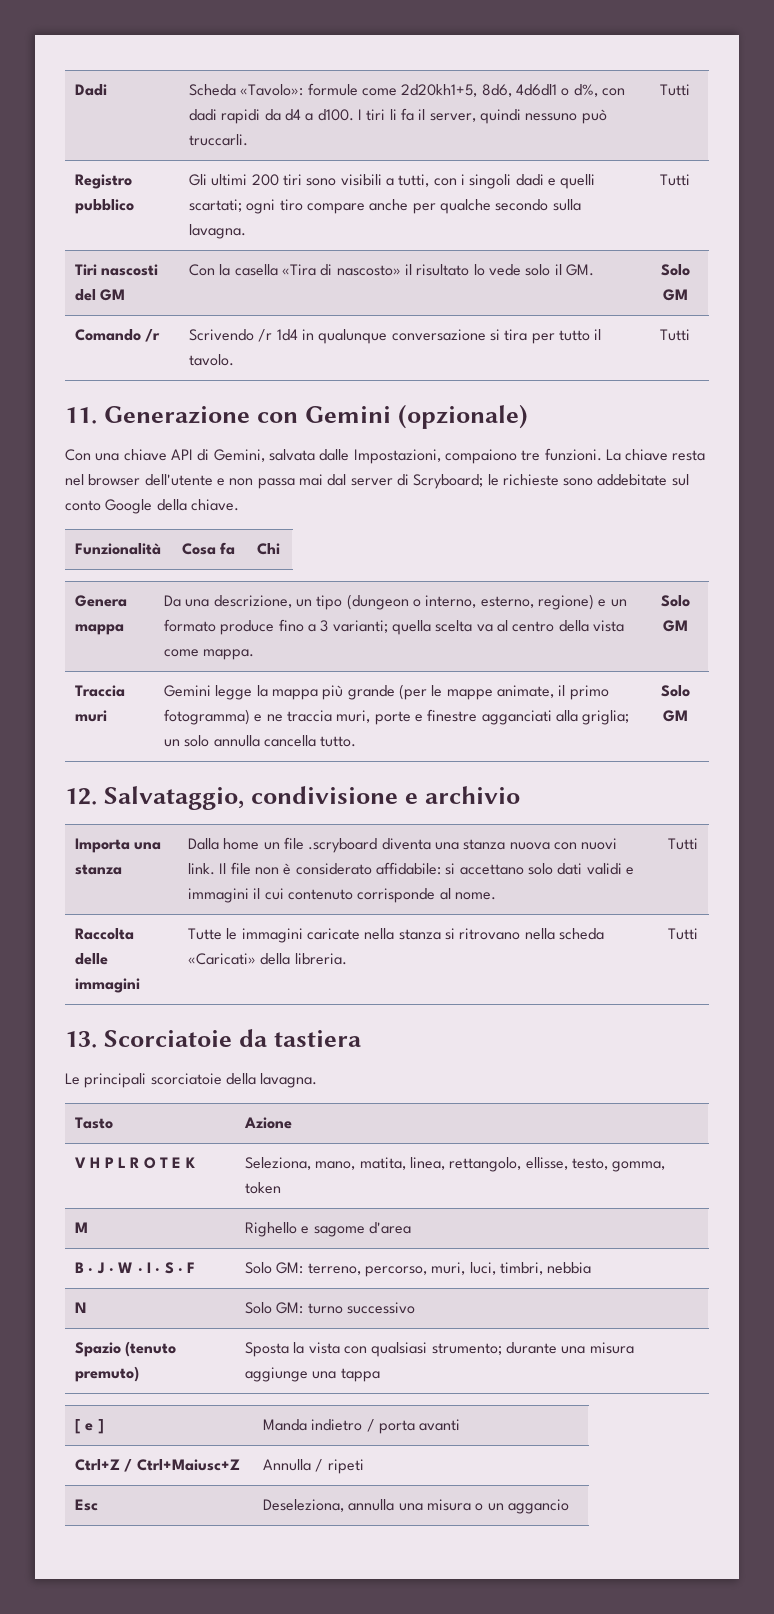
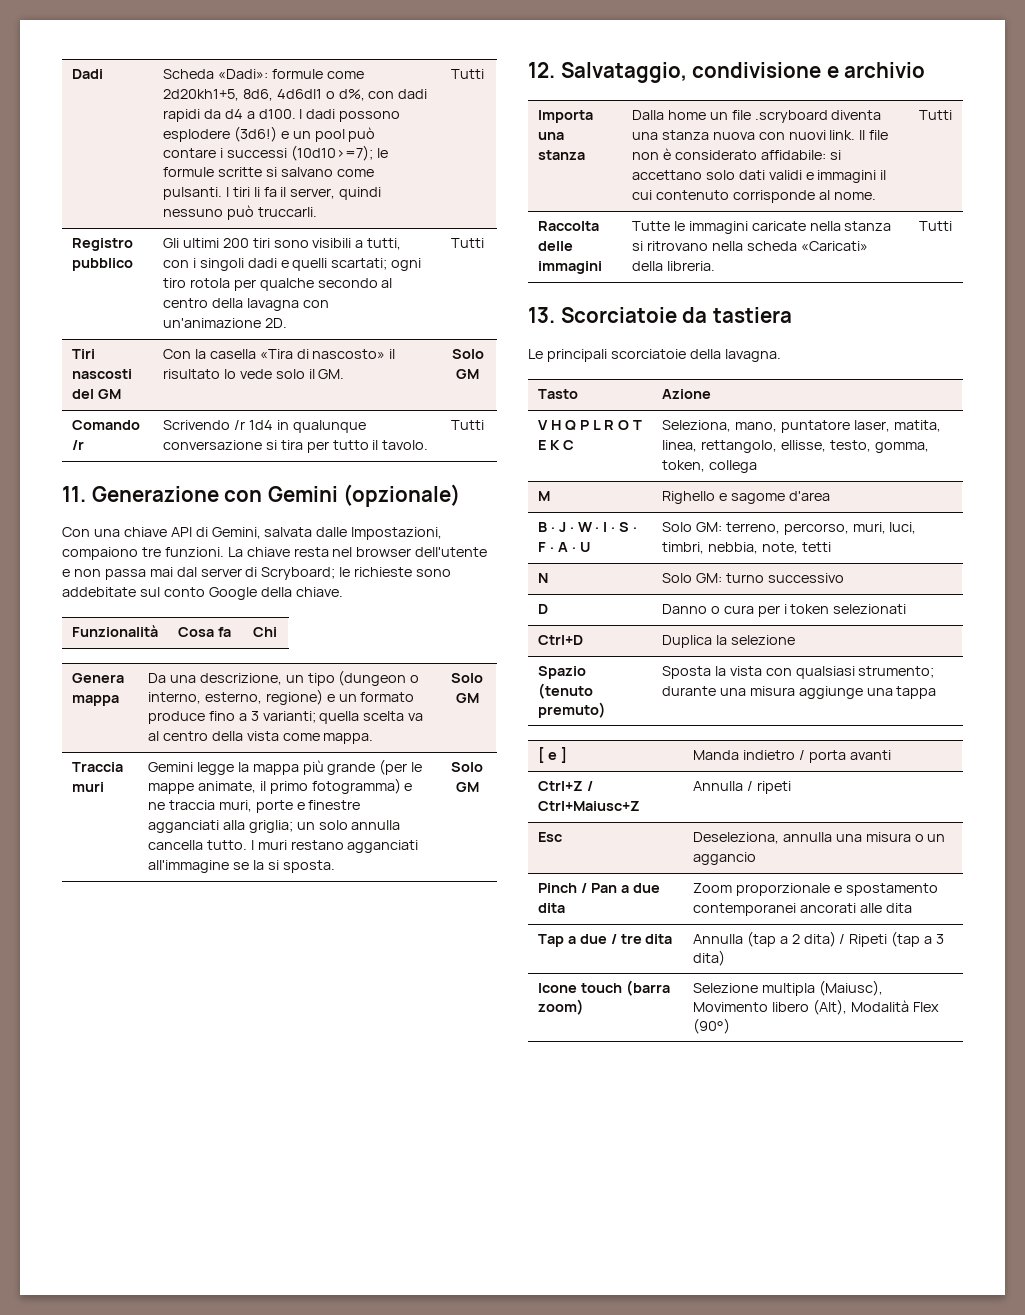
- Scheda «Tavolo»: formule come 2d20kh1+5, 8d6, 4d6dl1 o d%, con dadi rapidi da d4 a d100.
+ Scheda «Dadi»: formule come 2d20kh1+5, 8d6, 4d6dl1 o d%, con dadi rapidi da d4 a d100.
- I tiri li fa il server, quindi nessuno può truccarli.
+ I dadi possono esplodere (3d6!) e un pool può contare i successi (10d10>=7); le formule scritte si salvano come pulsanti. I tiri li fa il server, quindi nessuno può truccarli.
- Registro pubblico | Gli ultimi 200 tiri sono visibili a tutti, con i singoli dadi e quelli scartati; ogni tiro compare anche per qualche secondo sulla lavagna. | Tutti
+ Registro pubblico | Gli ultimi 200 tiri sono visibili a tutti, con i singoli dadi e quelli scartati; ogni tiro rotola per qualche secondo al centro della lavagna con un'animazione 2D. | Tutti
+ I muri restano agganciati all'immagine se la si sposta.
- V H P L R O T E K | Seleziona, mano, matita, linea, rettangolo, ellisse, testo, gomma, token
+ V H Q P L R O T E K C | Seleziona, mano, puntatore laser, matita, linea, rettangolo, ellisse, testo, gomma, token, collega
- B · J · W · I · S · F | Solo GM: terreno, percorso, muri, luci, timbri, nebbia
+ B · J · W · I · S · F · A · U | Solo GM: terreno, percorso, muri, luci, timbri, nebbia, note, tetti
+ D | Danno o cura per i token selezionati
+ Ctrl+D | Duplica la selezione
+ Pinch / Pan a due dita | Zoom proporzionale e spostamento contemporanei ancorati alle dita
+ Tap a due / tre dita | Annulla (tap a 2 dita) / Ripeti (tap a 3 dita)
+ Icone touch (barra zoom) | Selezione multipla (Maiusc), Movimento libero (Alt), Modalità Flex (90°)

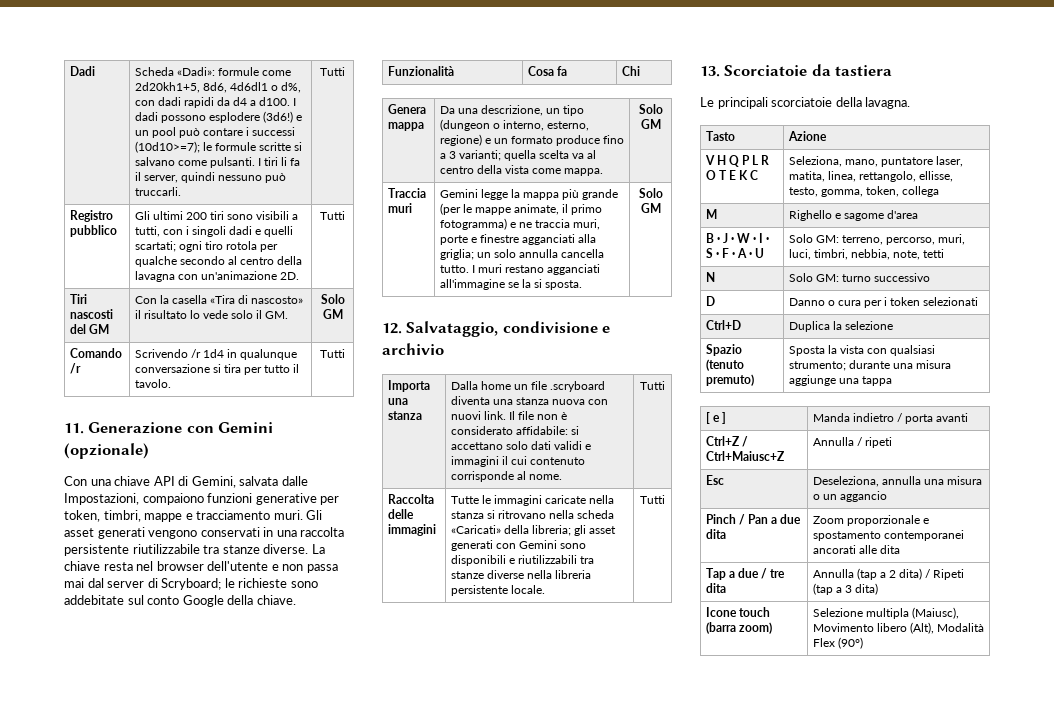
- Con una chiave API di Gemini, salvata dalle Impostazioni, compaiono tre funzioni.
+ Con una chiave API di Gemini, salvata dalle Impostazioni, compaiono funzioni generative per token, timbri, mappe e tracciamento muri. Gli asset generati vengono conservati in una raccolta persistente riutilizzabile tra stanze diverse.
- Raccolta delle immagini | Tutte le immagini caricate nella stanza si ritrovano nella scheda «Caricati» della libreria. | Tutti
+ Raccolta delle immagini | Tutte le immagini caricate nella stanza si ritrovano nella scheda «Caricati» della libreria; gli asset generati con Gemini sono disponibili e riutilizzabili tra stanze diverse nella libreria persistente locale. | Tutti

